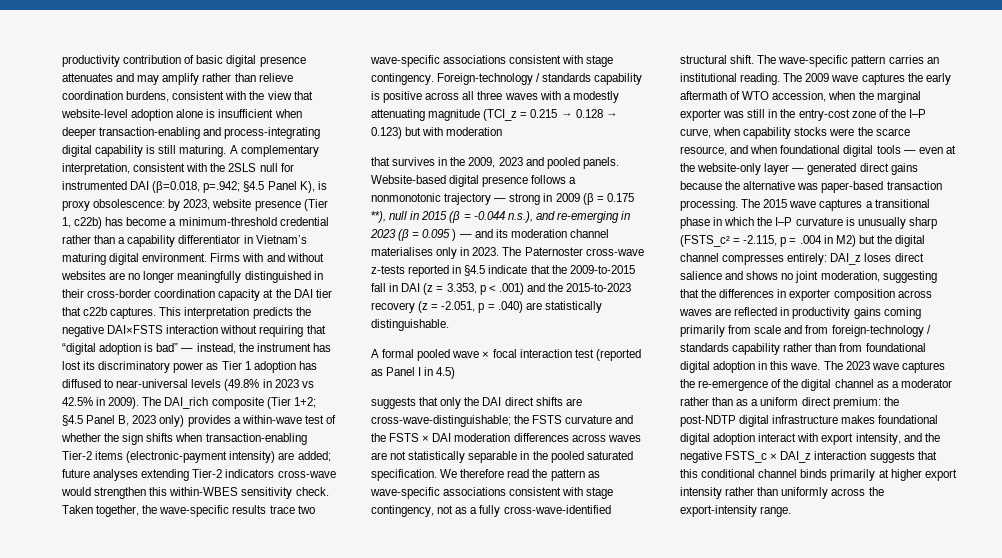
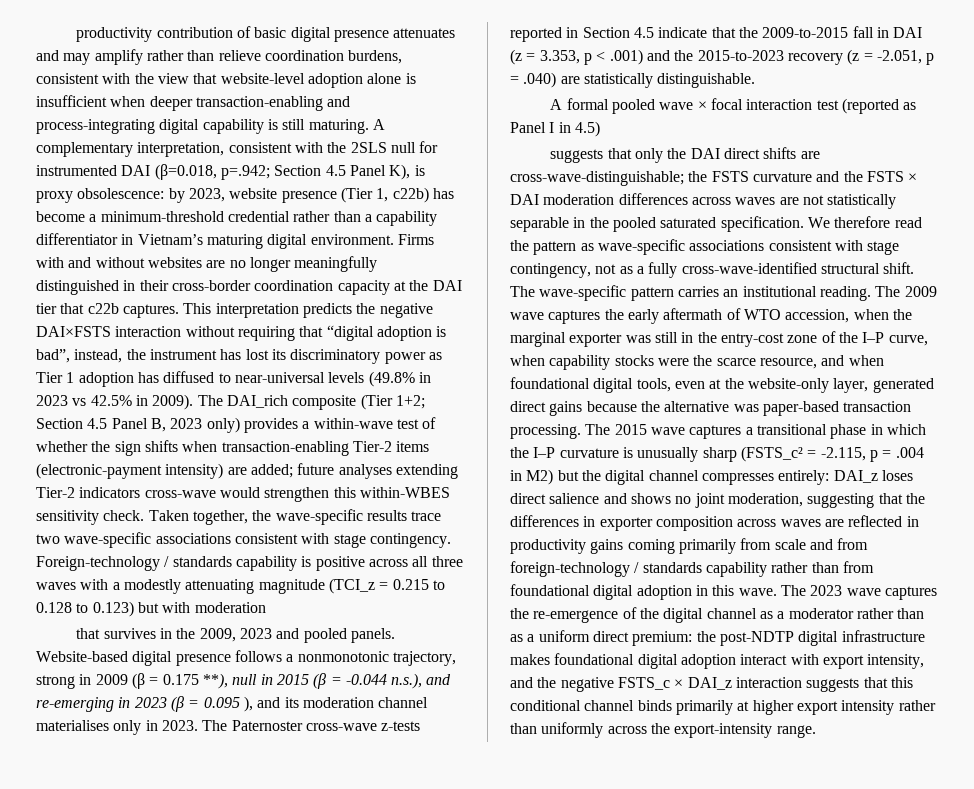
- A complementary interpretation, consistent with the 2SLS null for instrumented DAI (β=0.018, p=.942; §4.5 Panel K), is proxy obsolescence: by 2023, website presence (Tier 1, c22b) has become a minimum-threshold credential rather than a capability differentiator in Vietnam’s maturing digital environment.
+ A complementary interpretation, consistent with the 2SLS null for instrumented DAI (β=0.018, p=.942; Section 4.5 Panel K), is proxy obsolescence: by 2023, website presence (Tier 1, c22b) has become a minimum-threshold credential rather than a capability differentiator in Vietnam’s maturing digital environment.
- This interpretation predicts the negative DAI×FSTS interaction without requiring that “digital adoption is bad” — instead, the instrument has lost its discriminatory power as Tier 1 adoption has diffused to near-universal levels (49.8% in 2023 vs 42.5% in 2009).
+ This interpretation predicts the negative DAI×FSTS interaction without requiring that “digital adoption is bad”, instead, the instrument has lost its discriminatory power as Tier 1 adoption has diffused to near-universal levels (49.8% in 2023 vs 42.5% in 2009).
- The DAI_rich composite (Tier 1+2; §4.5 Panel B, 2023 only) provides a within-wave test of whether the sign shifts when transaction-enabling Tier-2 items (electronic-payment intensity) are added; future analyses extending Tier-2 indicators cross-wave would strengthen this within-WBES sensitivity check.
+ The DAI_rich composite (Tier 1+2; Section 4.5 Panel B, 2023 only) provides a within-wave test of whether the sign shifts when transaction-enabling Tier-2 items (electronic-payment intensity) are added; future analyses extending Tier-2 indicators cross-wave would strengthen this within-WBES sensitivity check.
- Foreign-technology / standards capability is positive across all three waves with a modestly attenuating magnitude (TCI_z = 0.215 → 0.128 → 0.123) but with moderation
+ Foreign-technology / standards capability is positive across all three waves with a modestly attenuating magnitude (TCI_z = 0.215 to 0.128 to 0.123) but with moderation
- Website-based digital presence follows a nonmonotonic trajectory — strong in 2009 (β = 0.175 **), null in 2015 (β = -0.044 n.s.), and re-emerging in 2023 (β = 0.095 ) — and its moderation channel materialises only in 2023.
+ Website-based digital presence follows a nonmonotonic trajectory, strong in 2009 (β = 0.175 **), null in 2015 (β = -0.044 n.s.), and re-emerging in 2023 (β = 0.095 ), and its moderation channel materialises only in 2023.
- The Paternoster cross-wave z-tests reported in §4.5 indicate that the 2009-to-2015 fall in DAI (z = 3.353, p < .001) and the 2015-to-2023 recovery (z = -2.051, p = .040) are statistically distinguishable.
+ The Paternoster cross-wave z-tests reported in Section 4.5 indicate that the 2009-to-2015 fall in DAI (z = 3.353, p < .001) and the 2015-to-2023 recovery (z = -2.051, p = .040) are statistically distinguishable.
- The 2009 wave captures the early aftermath of WTO accession, when the marginal exporter was still in the entry-cost zone of the I–P curve, when capability stocks were the scarce resource, and when foundational digital tools — even at the website-only layer — generated direct gains because the alternative was paper-based transaction processing.
+ The 2009 wave captures the early aftermath of WTO accession, when the marginal exporter was still in the entry-cost zone of the I–P curve, when capability stocks were the scarce resource, and when foundational digital tools, even at the website-only layer, generated direct gains because the alternative was paper-based transaction processing.

